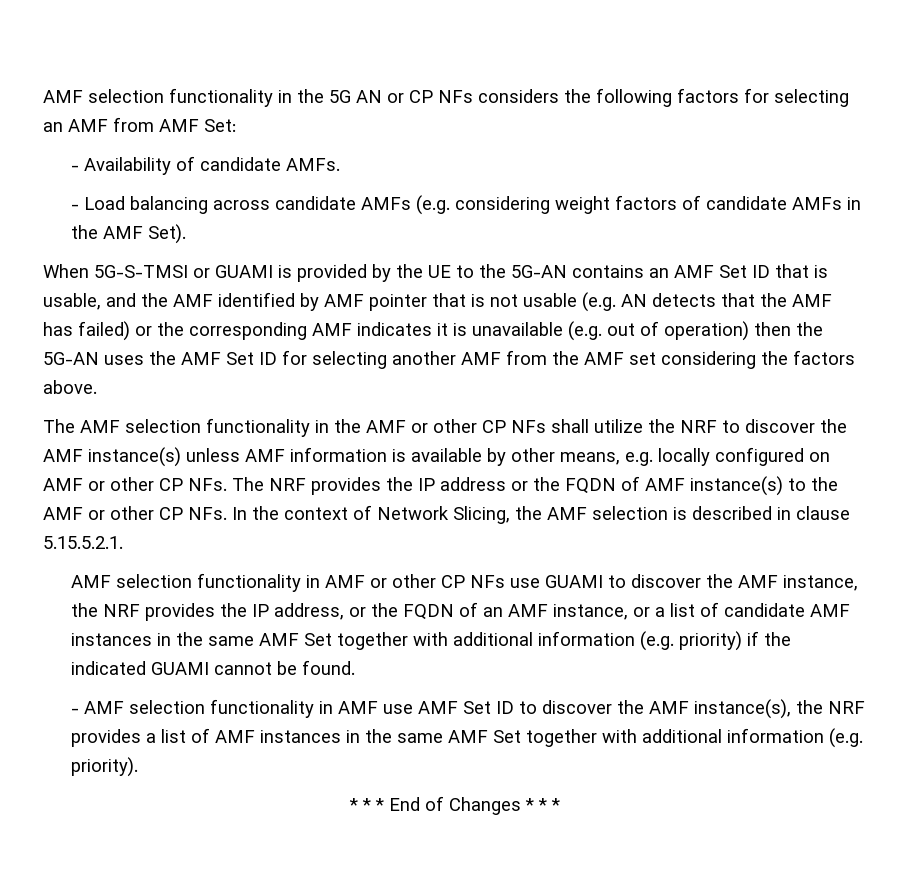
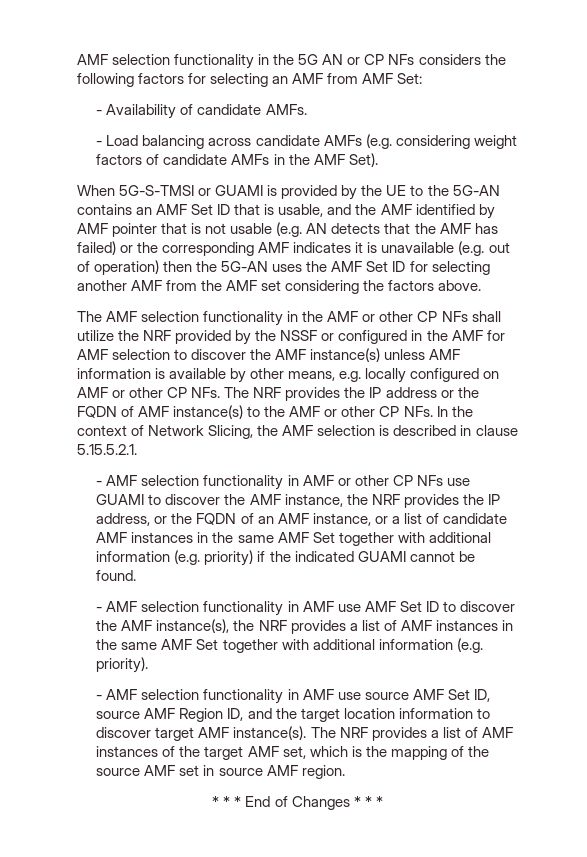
- The AMF selection functionality in the AMF or other CP NFs shall utilize the NRF to discover the AMF instance(s) unless AMF information is available by other means, e.g. locally configured on AMF or other CP NFs. The NRF provides the IP address or the FQDN of AMF instance(s) to the AMF or other CP NFs. In the context of Network Slicing, the AMF selection is described in clause 5.15.5.2.1.
+ The AMF selection functionality in the AMF or other CP NFs shall utilize the NRF provided by the NSSF or configured in the AMF for AMF selection to discover the AMF instance(s) unless AMF information is available by other means, e.g. locally configured on AMF or other CP NFs. The NRF provides the IP address or the FQDN of AMF instance(s) to the AMF or other CP NFs. In the context of Network Slicing, the AMF selection is described in clause 5.15.5.2.1.
- AMF selection functionality in AMF or other CP NFs use GUAMI to discover the AMF instance, the NRF provides the IP address, or the FQDN of an AMF instance, or a list of candidate AMF instances in the same AMF Set together with additional information (e.g. priority) if the indicated GUAMI cannot be found.
+ - AMF selection functionality in AMF or other CP NFs use GUAMI to discover the AMF instance, the NRF provides the IP address, or the FQDN of an AMF instance, or a list of candidate AMF instances in the same AMF Set together with additional information (e.g. priority) if the indicated GUAMI cannot be found.
+ - AMF selection functionality in AMF use source AMF Set ID, source AMF Region ID, and the target location information to discover target AMF instance(s). The NRF provides a list of AMF instances of the target AMF set, which is the mapping of the source AMF set in source AMF region.

